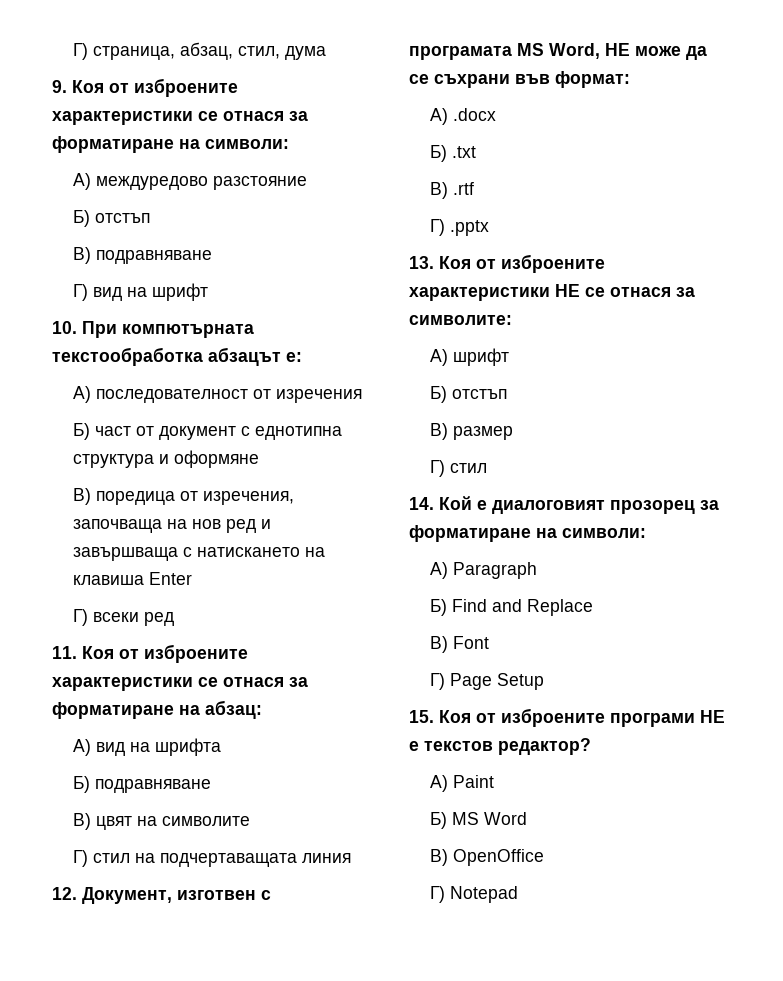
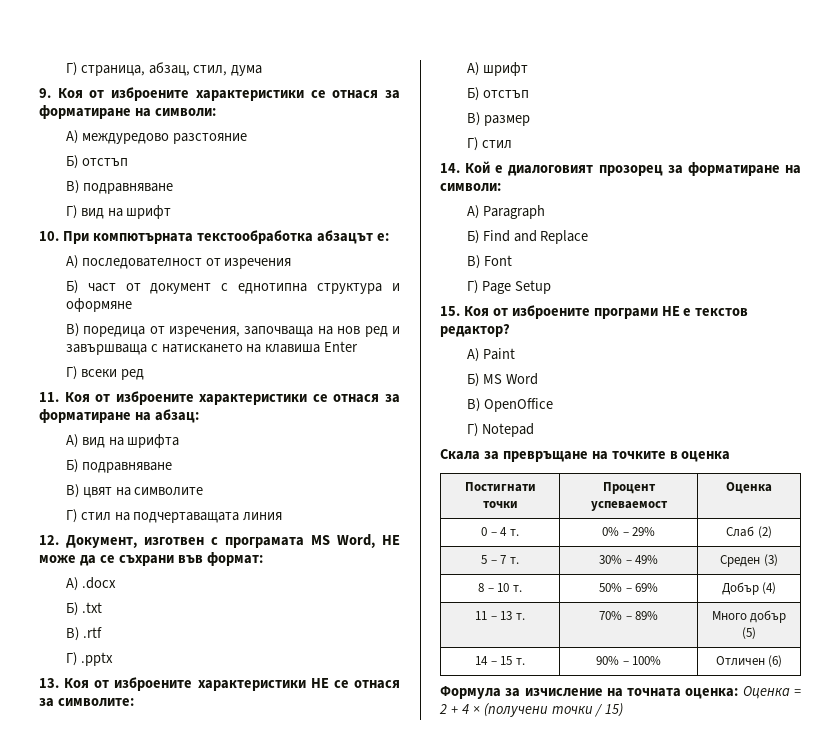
+ Скала за превръщане на точките в оценка
+ Постигнати точки | Процент успеваемост | Оценка
+ 0 – 4 т. | 0% – 29% | Слаб (2)
+ 5 – 7 т. | 30% – 49% | Среден (3)
+ 8 – 10 т. | 50% – 69% | Добър (4)
+ 11 – 13 т. | 70% – 89% | Много добър (5)
+ 14 – 15 т. | 90% – 100% | Отличен (6)
+ Формула за изчисление на точната оценка: Оценка = 2 + 4 × (получени точки / 15)

